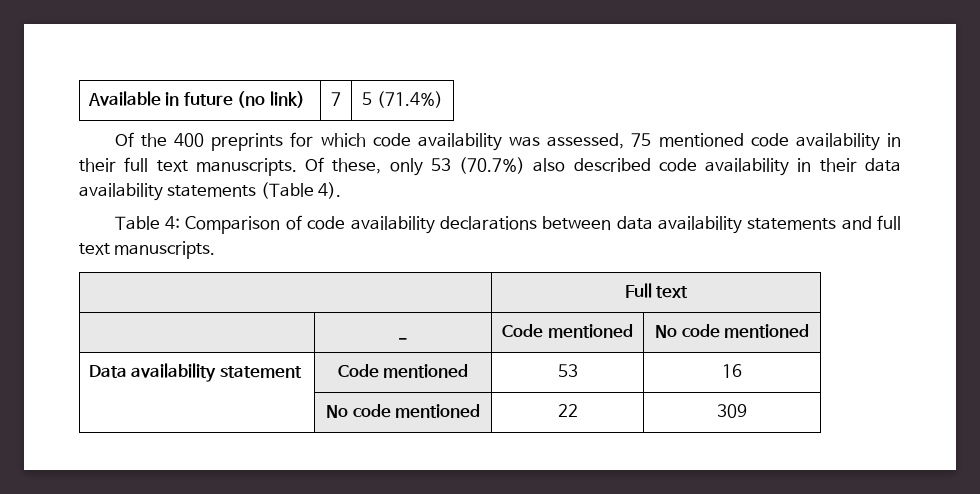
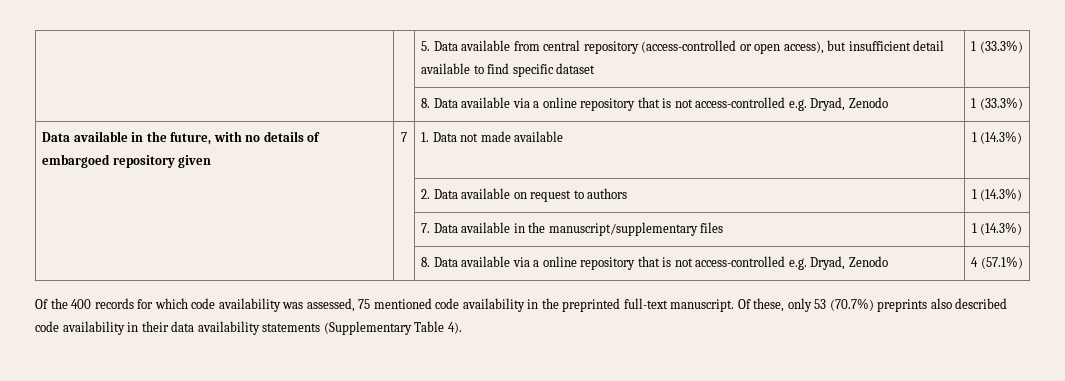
- Available in future (no link) | 7 | 5 (71.4%)
+ | | 5. Data available from central repository (access-controlled or open access), but insufficient detail available to find specific dataset | 1 (33.3%)
+ | | 8. Data available via a online repository that is not access-controlled e.g. Dryad, Zenodo | 1 (33.3%)
+ Data available in the future, with no details of embargoed repository given | 7 | 1. Data not made available | 1 (14.3%)
+ | | 2. Data available on request to authors | 1 (14.3%)
+ | | 7. Data available in the manuscript/supplementary files | 1 (14.3%)
+ | | 8. Data available via a online repository that is not access-controlled e.g. Dryad, Zenodo | 4 (57.1%)
- Of the 400 preprints for which code availability was assessed, 75 mentioned code availability in their full text manuscripts.
+ Of the 400 records for which code availability was assessed, 75 mentioned code availability in the preprinted full-text manuscript.
- Of these, only 53 (70.7%) also described code availability in their data availability statements (Table 4).
+ Of these, only 53 (70.7%) preprints also described code availability in their data availability statements (Supplementary Table 4).
- Table 4: Comparison of code availability declarations between data availability statements and full text manuscripts.
- | Full text
- | _ | Code mentioned | No code mentioned
- Data availability statement | Code mentioned | 53 | 16
- | No code mentioned | 22 | 309

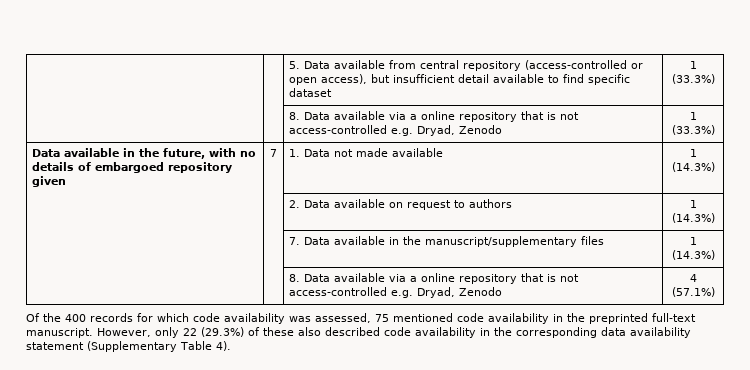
- Of these, only 53 (70.7%) preprints also described code availability in their data availability statements (Supplementary Table 4).
+ However, only 22 (29.3%) of these also described code availability in the corresponding data availability statement (Supplementary Table 4).

